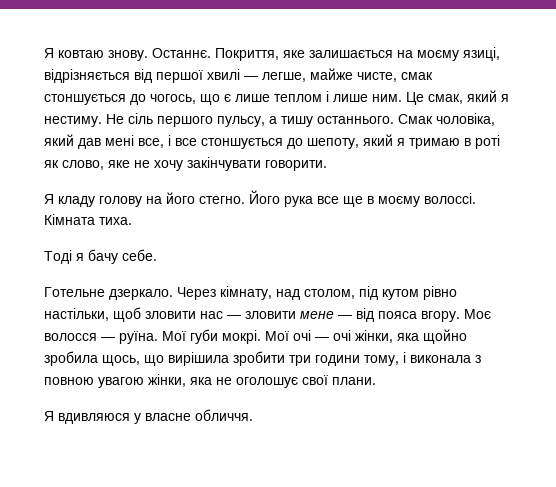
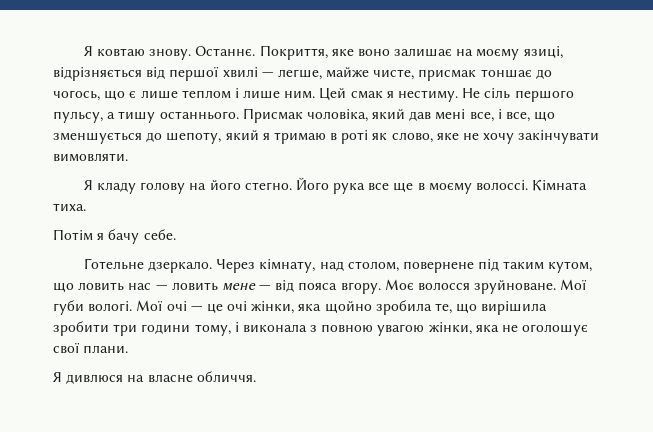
- Покриття, яке залишається на моєму язиці, відрізняється від першої хвилі — легше, майже чисте, смак стоншується до чогось, що є лише теплом і лише ним.
+ Покриття, яке воно залишає на моєму язиці, відрізняється від першої хвилі — легше, майже чисте, присмак тоншає до чогось, що є лише теплом і лише ним.
- Це смак, який я нестиму.
+ Цей смак я нестиму.
- Смак чоловіка, який дав мені все, і все стоншується до шепоту, який я тримаю в роті як слово, яке не хочу закінчувати говорити.
+ Присмак чоловіка, який дав мені все, і все, що зменшується до шепоту, який я тримаю в роті як слово, яке не хочу закінчувати вимовляти.
- Тоді я бачу себе.
+ Потім я бачу себе.
- Через кімнату, над столом, під кутом рівно настільки, щоб зловити нас — зловити мене — від пояса вгору.
+ Через кімнату, над столом, повернене під таким кутом, що ловить нас — ловить мене — від пояса вгору.
- Моє волосся — руїна.
+ Моє волосся зруйноване.
- Мої губи мокрі.
+ Мої губи вологі.
- Мої очі — очі жінки, яка щойно зробила щось, що вирішила зробити три години тому, і виконала з повною увагою жінки, яка не оголошує свої плани.
+ Мої очі — це очі жінки, яка щойно зробила те, що вирішила зробити три години тому, і виконала з повною увагою жінки, яка не оголошує свої плани.
- Я вдивляюся у власне обличчя.
+ Я дивлюся на власне обличчя.

